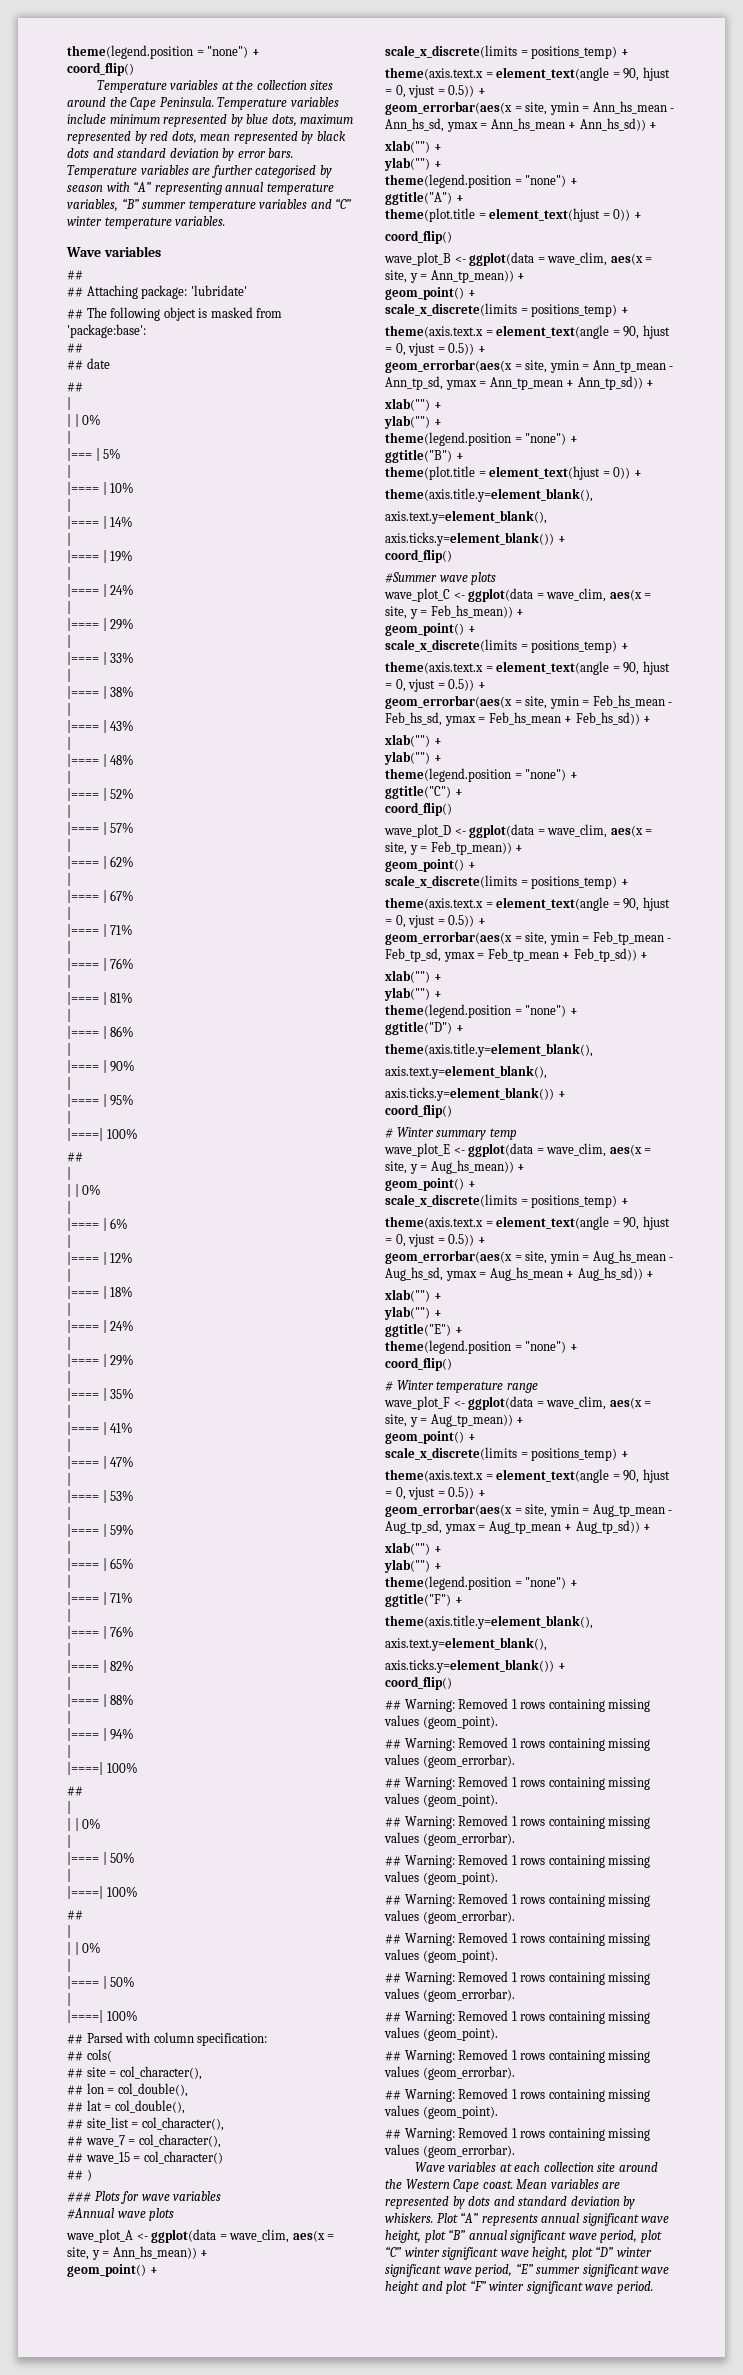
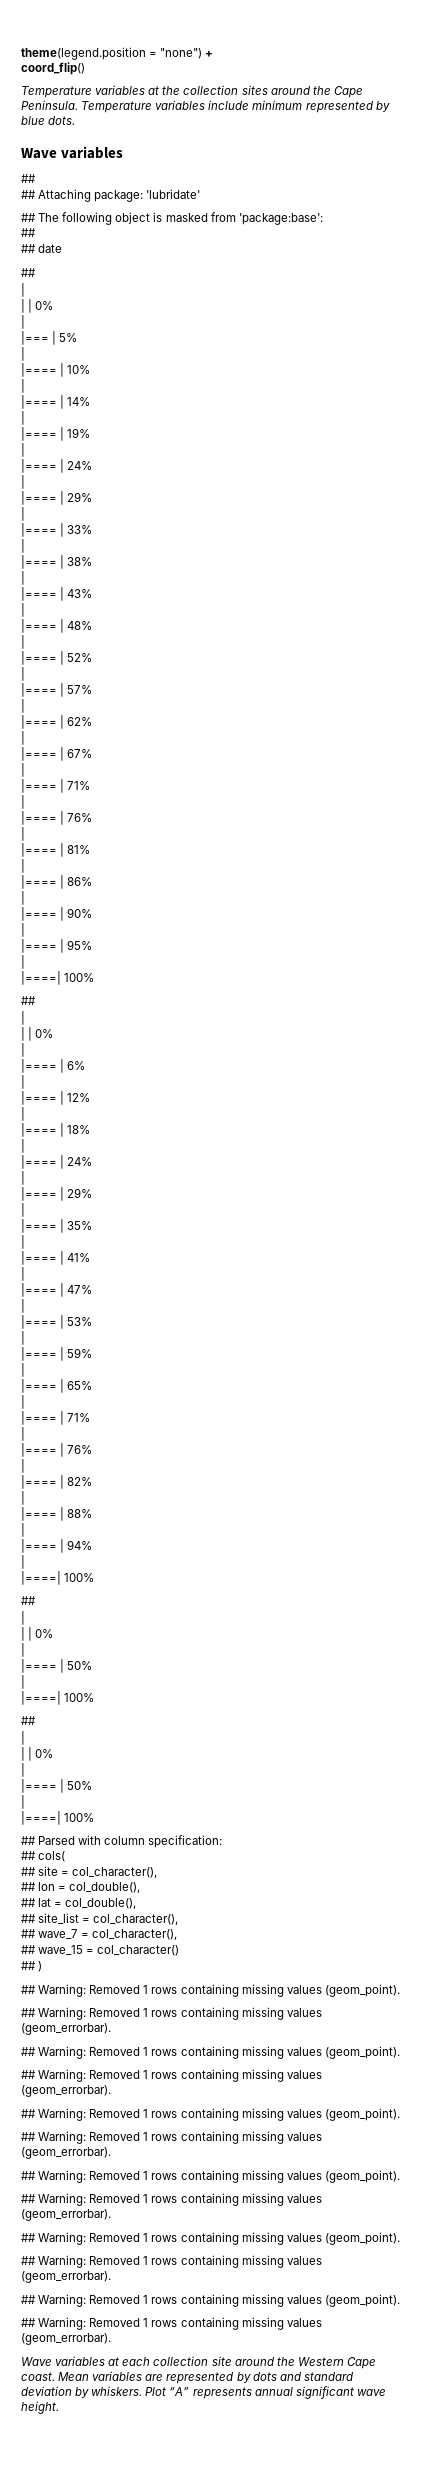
- Temperature variables include minimum represented by blue dots, maximum represented by red dots, mean represented by black dots and standard deviation by error bars. Temperature variables are further categorised by season with “A” representing annual temperature variables, “B” summer temperature variables and “C” winter temperature variables.
+ Temperature variables include minimum represented by blue dots.
- ### Plots for wave variables
- #Annual wave plots
- wave_plot_A <- ggplot(data = wave_clim, aes(x = site, y = Ann_hs_mean)) +
- geom_point() +
- scale_x_discrete(limits = positions_temp) +
- theme(axis.text.x = element_text(angle = 90, hjust = 0, vjust = 0.5)) +
- geom_errorbar(aes(x = site, ymin = Ann_hs_mean - Ann_hs_sd, ymax = Ann_hs_mean + Ann_hs_sd)) +
- xlab("") +
- ylab("") +
- theme(legend.position = "none") +
- ggtitle("A") +
- theme(plot.title = element_text(hjust = 0)) +
- coord_flip()
- wave_plot_B <- ggplot(data = wave_clim, aes(x = site, y = Ann_tp_mean)) +
- geom_point() +
- scale_x_discrete(limits = positions_temp) +
- theme(axis.text.x = element_text(angle = 90, hjust = 0, vjust = 0.5)) +
- geom_errorbar(aes(x = site, ymin = Ann_tp_mean - Ann_tp_sd, ymax = Ann_tp_mean + Ann_tp_sd)) +
- xlab("") +
- ylab("") +
- theme(legend.position = "none") +
- ggtitle("B") +
- theme(plot.title = element_text(hjust = 0)) +
- theme(axis.title.y=element_blank(),
- axis.text.y=element_blank(),
- axis.ticks.y=element_blank()) +
- coord_flip()
- #Summer wave plots
- wave_plot_C <- ggplot(data = wave_clim, aes(x = site, y = Feb_hs_mean)) +
- geom_point() +
- scale_x_discrete(limits = positions_temp) +
- theme(axis.text.x = element_text(angle = 90, hjust = 0, vjust = 0.5)) +
- geom_errorbar(aes(x = site, ymin = Feb_hs_mean - Feb_hs_sd, ymax = Feb_hs_mean + Feb_hs_sd)) +
- xlab("") +
- ylab("") +
- theme(legend.position = "none") +
- ggtitle("C") +
- coord_flip()
- wave_plot_D <- ggplot(data = wave_clim, aes(x = site, y = Feb_tp_mean)) +
- geom_point() +
- scale_x_discrete(limits = positions_temp) +
- theme(axis.text.x = element_text(angle = 90, hjust = 0, vjust = 0.5)) +
- geom_errorbar(aes(x = site, ymin = Feb_tp_mean - Feb_tp_sd, ymax = Feb_tp_mean + Feb_tp_sd)) +
- xlab("") +
- ylab("") +
- theme(legend.position = "none") +
- ggtitle("D") +
- theme(axis.title.y=element_blank(),
- axis.text.y=element_blank(),
- axis.ticks.y=element_blank()) +
- coord_flip()
- # Winter summary temp
- wave_plot_E <- ggplot(data = wave_clim, aes(x = site, y = Aug_hs_mean)) +
- geom_point() +
- scale_x_discrete(limits = positions_temp) +
- theme(axis.text.x = element_text(angle = 90, hjust = 0, vjust = 0.5)) +
- geom_errorbar(aes(x = site, ymin = Aug_hs_mean - Aug_hs_sd, ymax = Aug_hs_mean + Aug_hs_sd)) +
- xlab("") +
- ylab("") +
- ggtitle("E") +
- theme(legend.position = "none") +
- coord_flip()
- # Winter temperature range
- wave_plot_F <- ggplot(data = wave_clim, aes(x = site, y = Aug_tp_mean)) +
- geom_point() +
- scale_x_discrete(limits = positions_temp) +
- theme(axis.text.x = element_text(angle = 90, hjust = 0, vjust = 0.5)) +
- geom_errorbar(aes(x = site, ymin = Aug_tp_mean - Aug_tp_sd, ymax = Aug_tp_mean + Aug_tp_sd)) +
- xlab("") +
- ylab("") +
- theme(legend.position = "none") +
- ggtitle("F") +
- theme(axis.title.y=element_blank(),
- axis.text.y=element_blank(),
- axis.ticks.y=element_blank()) +
- coord_flip()
- Plot “A” represents annual significant wave height, plot “B” annual significant wave period, plot “C” winter significant wave height, plot “D” winter significant wave period, “E” summer significant wave height and plot “F” winter significant wave period.
+ Plot “A” represents annual significant wave height.

